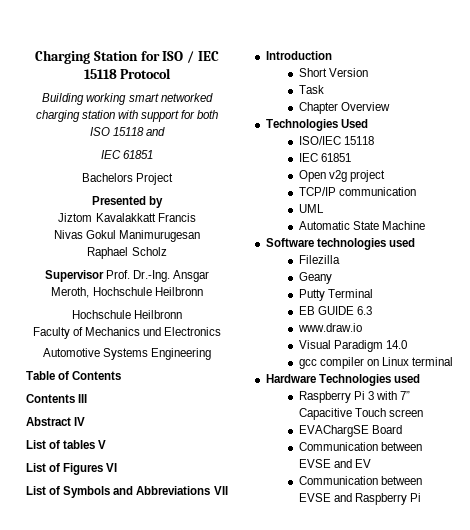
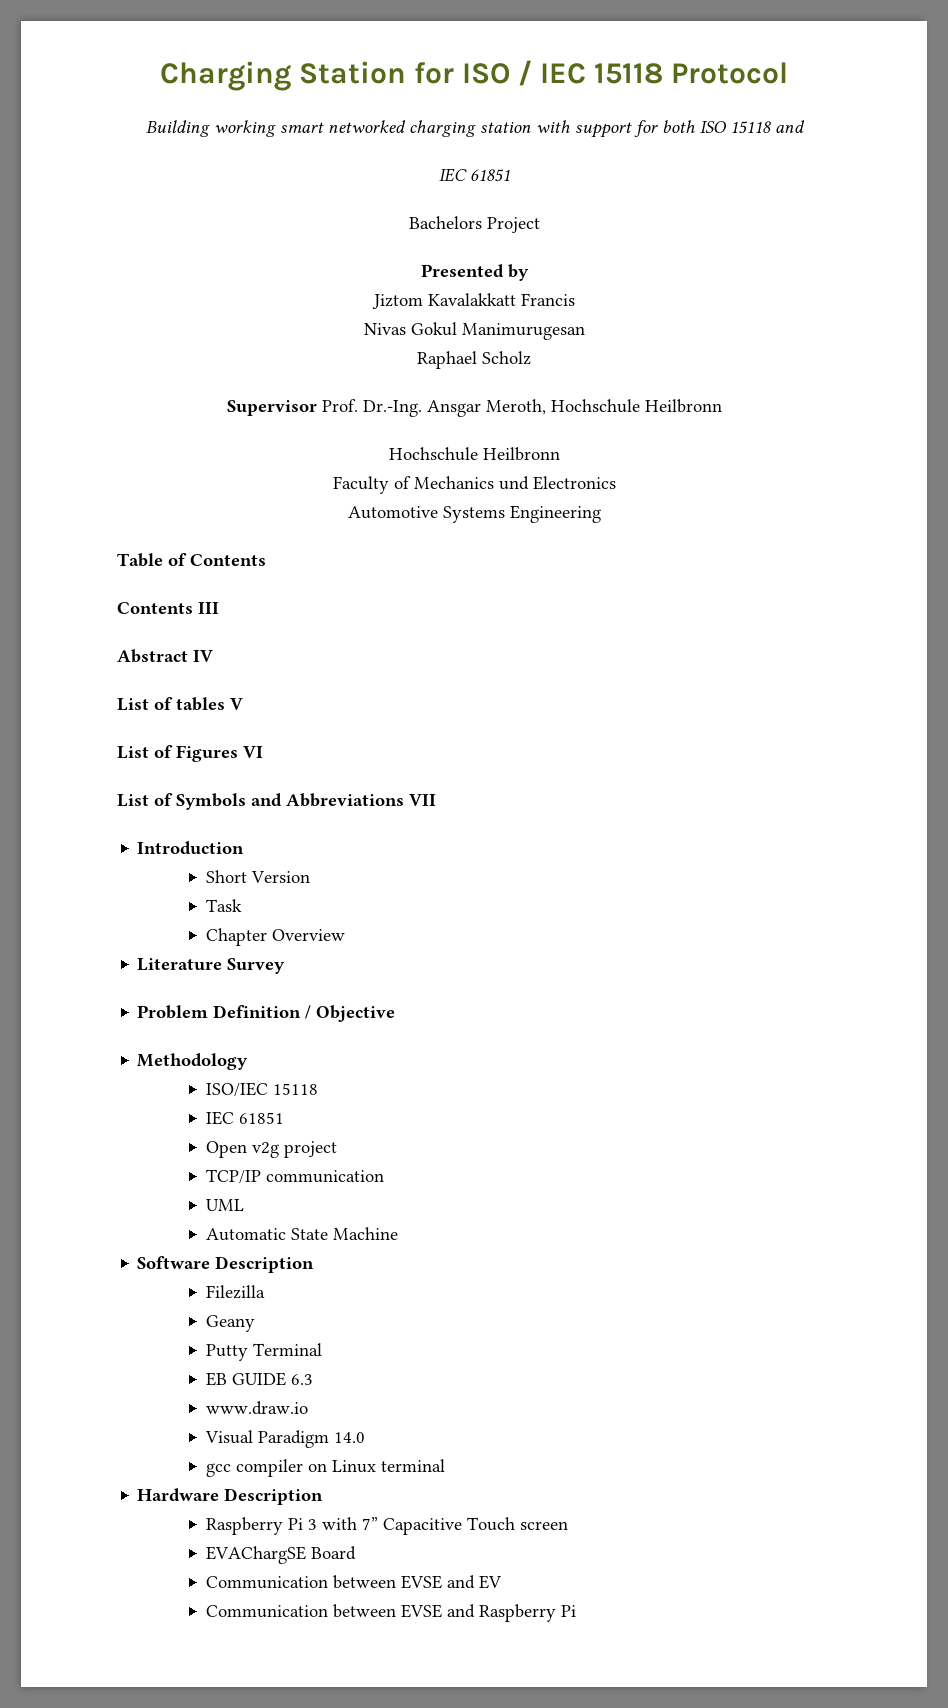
- Technologies Used
+ Literature Survey
+ Problem Definition / Objective
+ Methodology
- Software technologies used
+ Software Description
- Hardware Technologies used
+ Hardware Description

